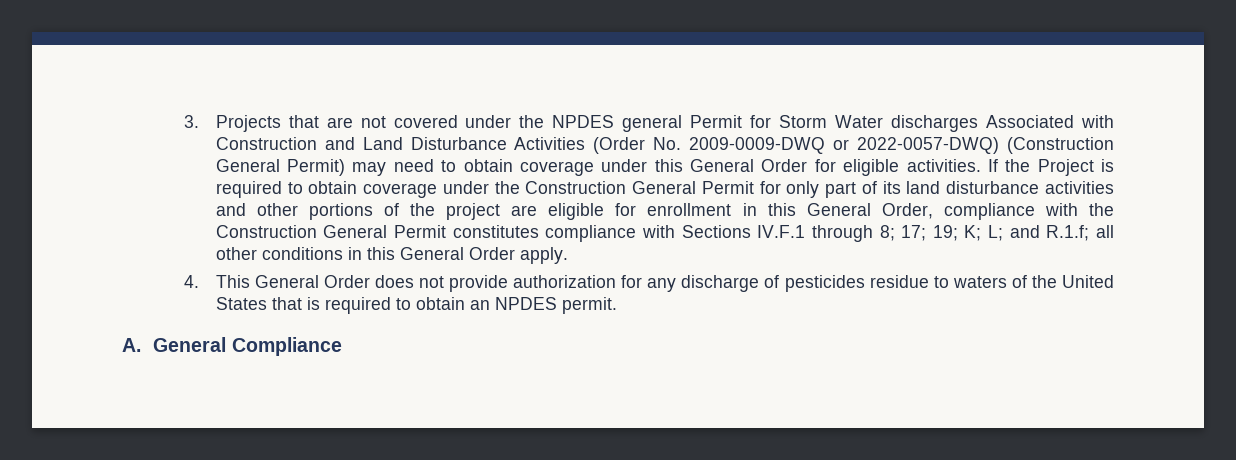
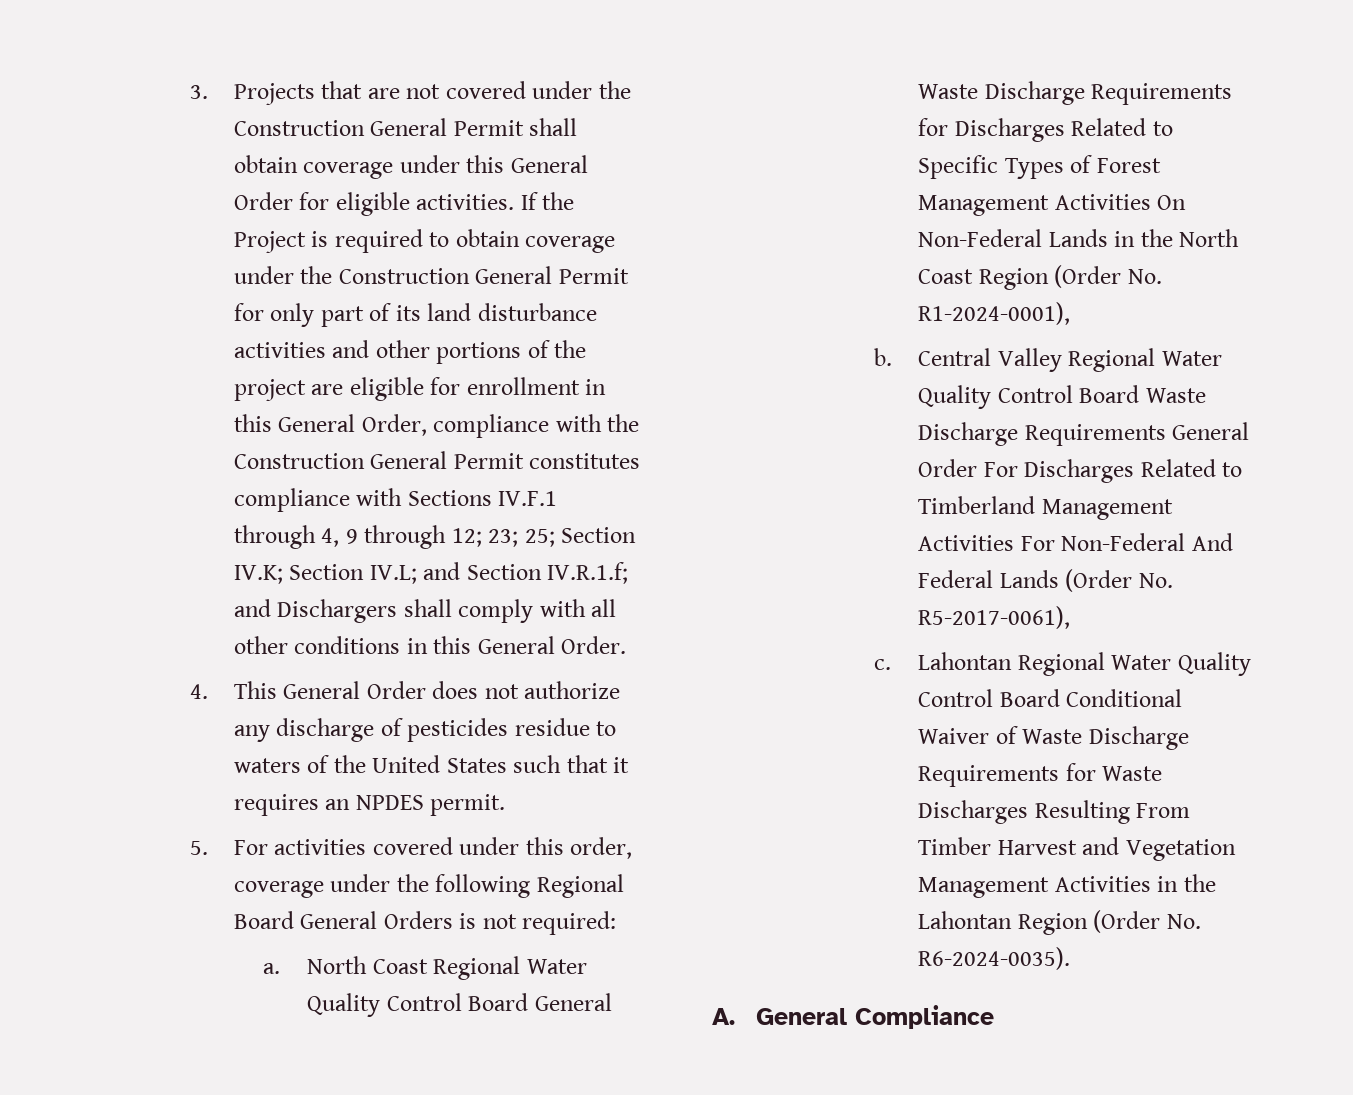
- 3. Projects that are not covered under the NPDES general Permit for Storm Water discharges Associated with Construction and Land Disturbance Activities (Order No. 2009-0009-DWQ or 2022-0057-DWQ) (Construction General Permit) may need to obtain coverage under this General Order for eligible activities.
+ 3. Projects that are not covered under the Construction General Permit shall obtain coverage under this General Order for eligible activities.
- If the Project is required to obtain coverage under the Construction General Permit for only part of its land disturbance activities and other portions of the project are eligible for enrollment in this General Order, compliance with the Construction General Permit constitutes compliance with Sections IV.F.1 through 8; 17; 19; K; L; and R.1.f; all other conditions in this General Order apply.
+ If the Project is required to obtain coverage under the Construction General Permit for only part of its land disturbance activities and other portions of the project are eligible for enrollment in this General Order, compliance with the Construction General Permit constitutes compliance with Sections IV.F.1 through 4, 9 through 12; 23; 25; Section IV.K; Section IV.L; and Section IV.R.1.f; and Dischargers shall comply with all other conditions in this General Order.
- 4. This General Order does not provide authorization for any discharge of pesticides residue to waters of the United States that is required to obtain an NPDES permit.
+ 4. This General Order does not authorize any discharge of pesticides residue to waters of the United States such that it requires an NPDES permit.
+ 5. For activities covered under this order, coverage under the following Regional Board General Orders is not required:
+ a. North Coast Regional Water Quality Control Board General Waste Discharge Requirements for Discharges Related to Specific Types of Forest Management Activities On Non-Federal Lands in the North Coast Region (Order No. R1-2024-0001),
+ b. Central Valley Regional Water Quality Control Board Waste Discharge Requirements General Order For Discharges Related to Timberland Management Activities For Non-Federal And Federal Lands (Order No. R5-2017-0061),
+ c. Lahontan Regional Water Quality Control Board Conditional Waiver of Waste Discharge Requirements for Waste Discharges Resulting From Timber Harvest and Vegetation Management Activities in the Lahontan Region (Order No. R6-2024-0035).

